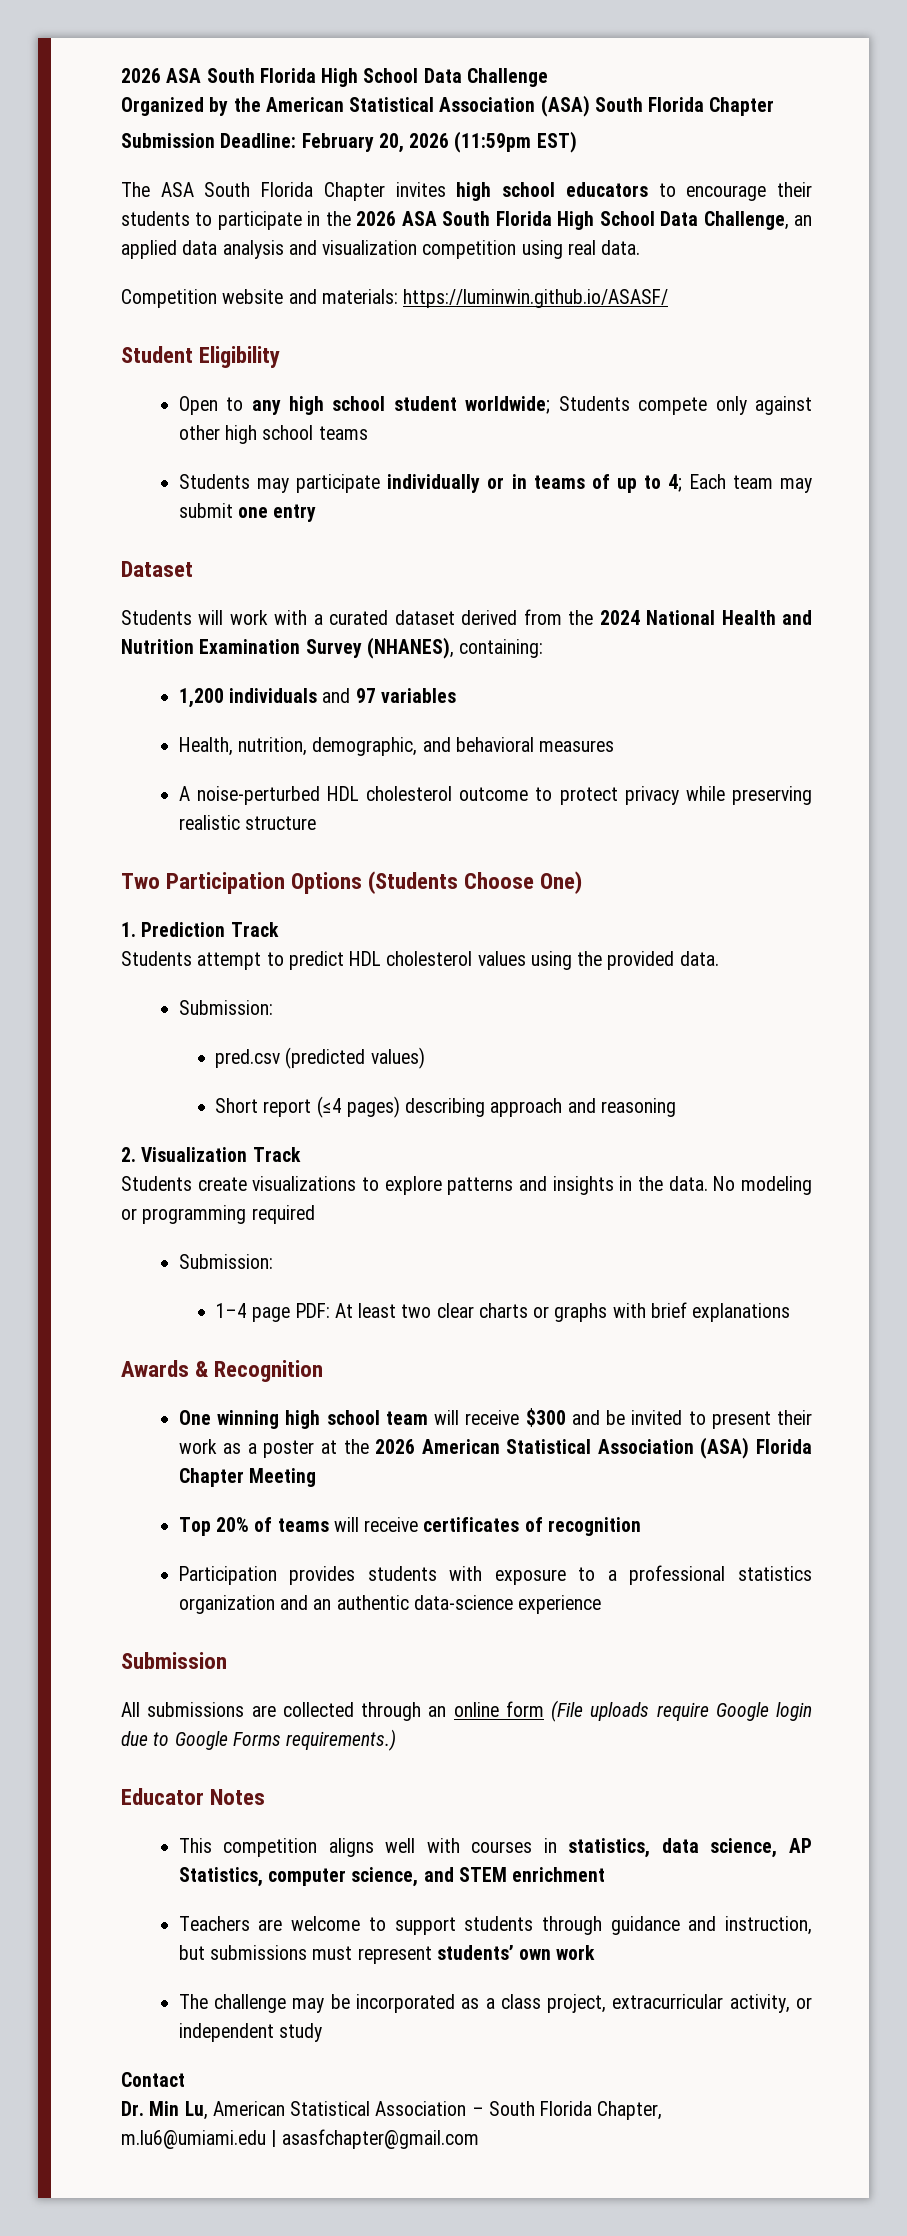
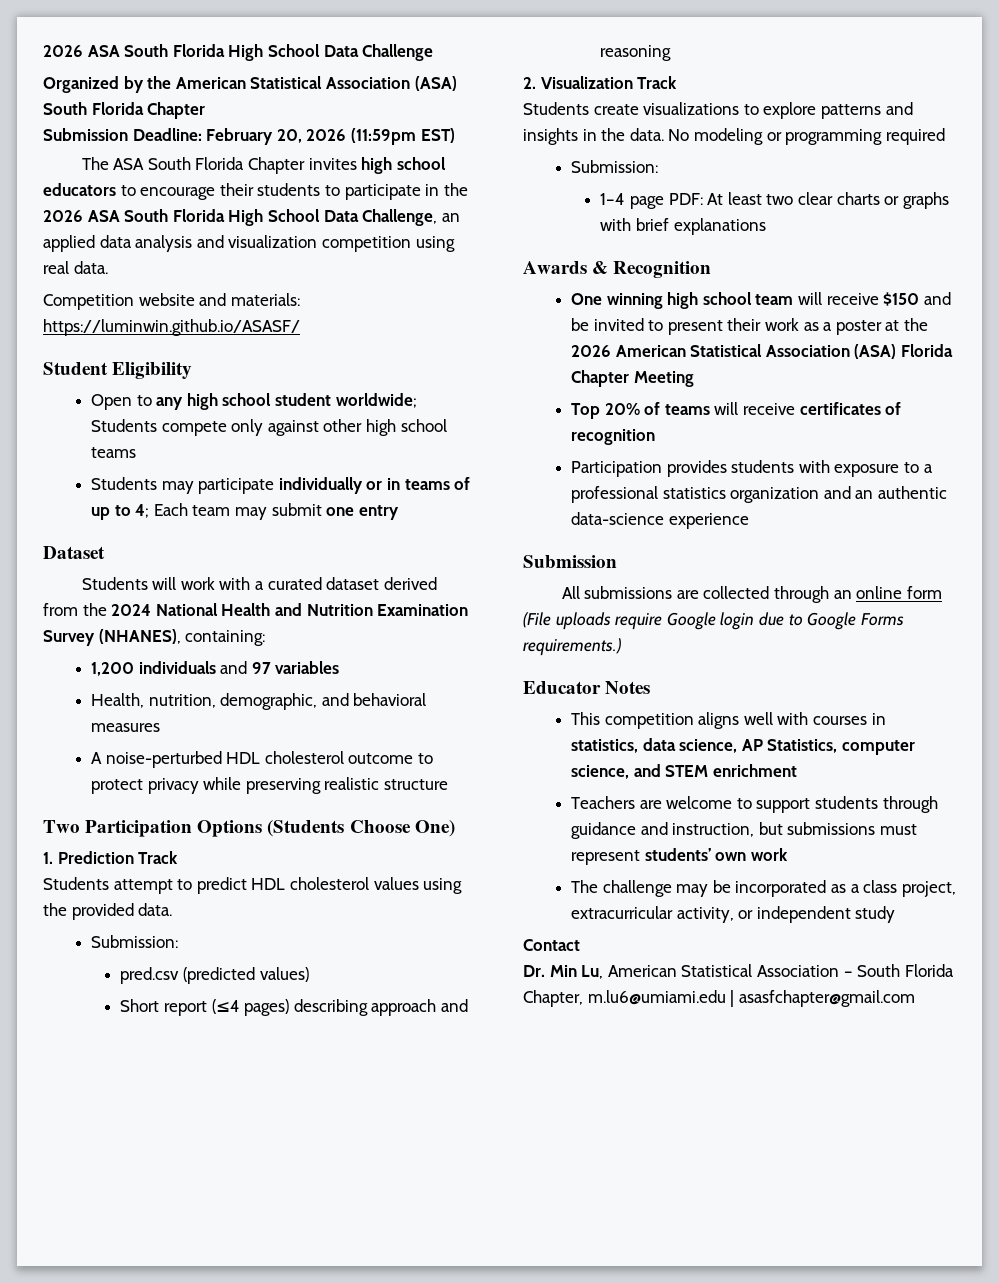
- One winning high school team will receive $300 and be invited to present their work as a poster at the 2026 American Statistical Association (ASA) Florida Chapter Meeting
+ One winning high school team will receive $150 and be invited to present their work as a poster at the 2026 American Statistical Association (ASA) Florida Chapter Meeting

